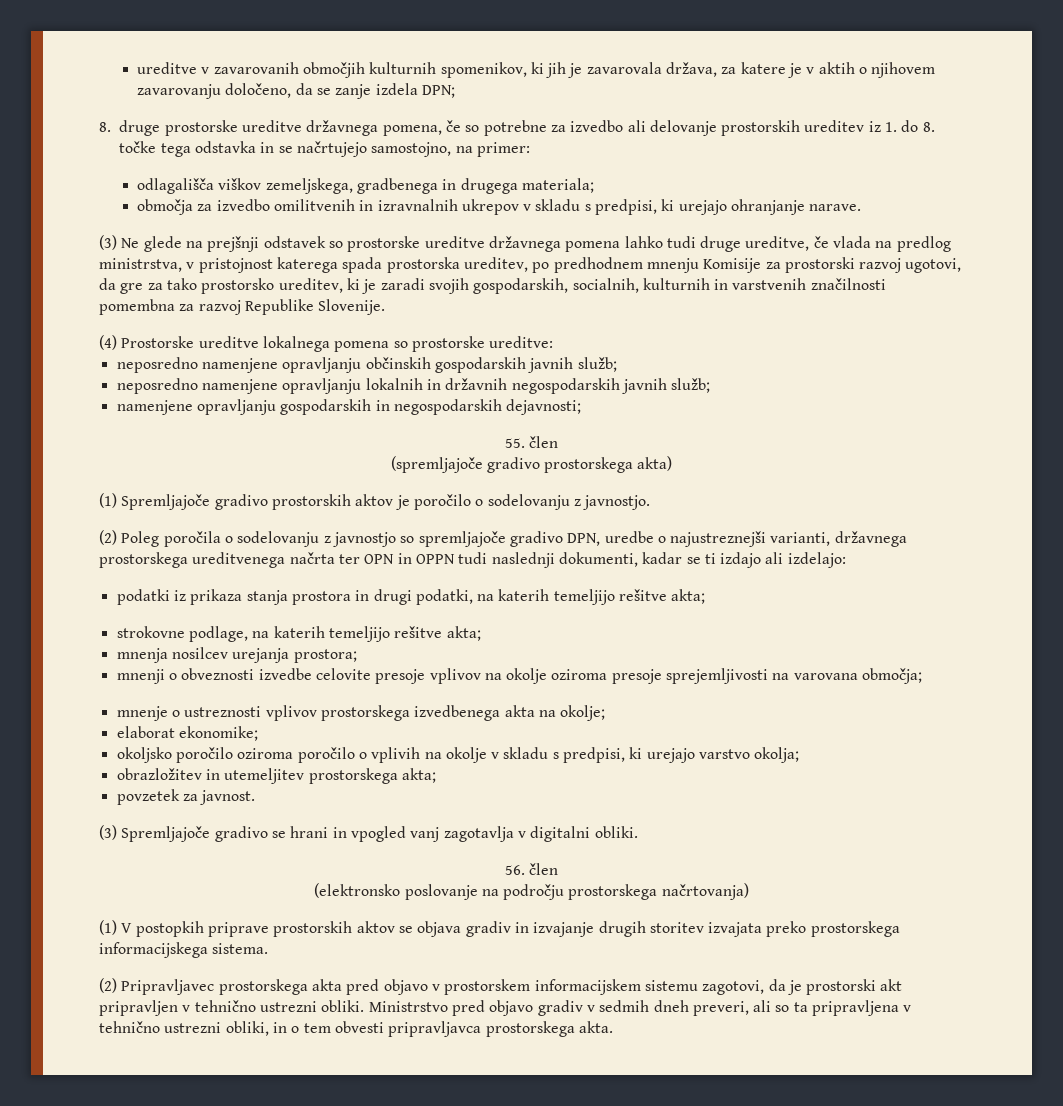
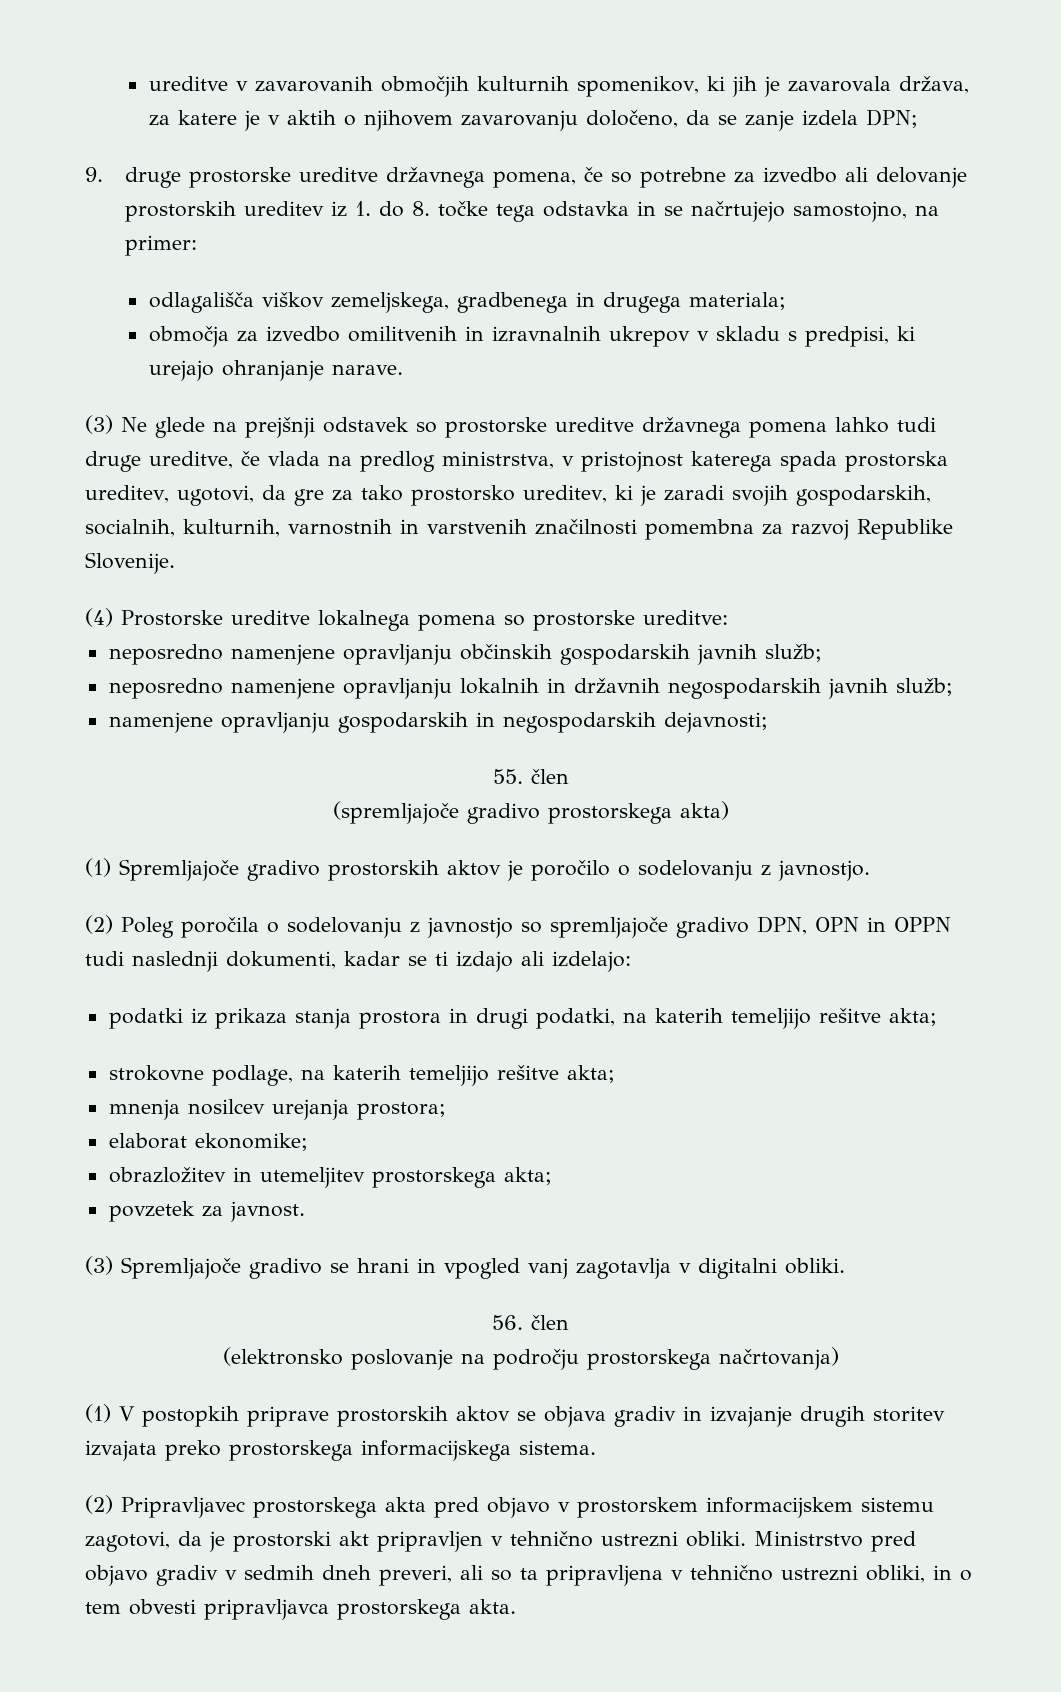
- 8. druge prostorske ureditve državnega pomena, če so potrebne za izvedbo ali delovanje prostorskih ureditev iz 1. do 8. točke tega odstavka in se načrtujejo samostojno, na primer:
+ 9. druge prostorske ureditve državnega pomena, če so potrebne za izvedbo ali delovanje prostorskih ureditev iz 1. do 8. točke tega odstavka in se načrtujejo samostojno, na primer:
- (3) Ne glede na prejšnji odstavek so prostorske ureditve državnega pomena lahko tudi druge ureditve, če vlada na predlog ministrstva, v pristojnost katerega spada prostorska ureditev, po predhodnem mnenju Komisije za prostorski razvoj ugotovi, da gre za tako prostorsko ureditev, ki je zaradi svojih gospodarskih, socialnih, kulturnih in varstvenih značilnosti pomembna za razvoj Republike Slovenije.
+ (3) Ne glede na prejšnji odstavek so prostorske ureditve državnega pomena lahko tudi druge ureditve, če vlada na predlog ministrstva, v pristojnost katerega spada prostorska ureditev, ugotovi, da gre za tako prostorsko ureditev, ki je zaradi svojih gospodarskih, socialnih, kulturnih, varnostnih in varstvenih značilnosti pomembna za razvoj Republike Slovenije.
- (2) Poleg poročila o sodelovanju z javnostjo so spremljajoče gradivo DPN, uredbe o najustreznejši varianti, državnega prostorskega ureditvenega načrta ter OPN in OPPN tudi naslednji dokumenti, kadar se ti izdajo ali izdelajo:
+ (2) Poleg poročila o sodelovanju z javnostjo so spremljajoče gradivo DPN, OPN in OPPN tudi naslednji dokumenti, kadar se ti izdajo ali izdelajo:
- mnenji o obveznosti izvedbe celovite presoje vplivov na okolje oziroma presoje sprejemljivosti na varovana območja;
- mnenje o ustreznosti vplivov prostorskega izvedbenega akta na okolje;
  elaborat ekonomike;
- okoljsko poročilo oziroma poročilo o vplivih na okolje v skladu s predpisi, ki urejajo varstvo okolja;

